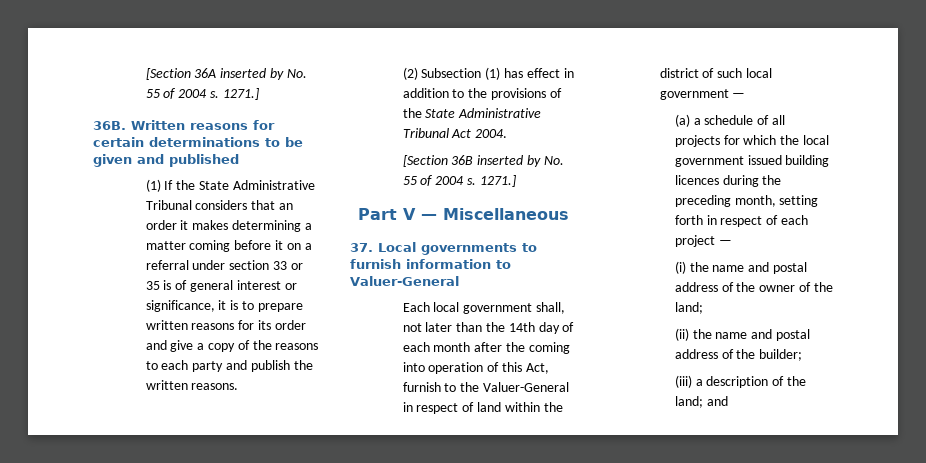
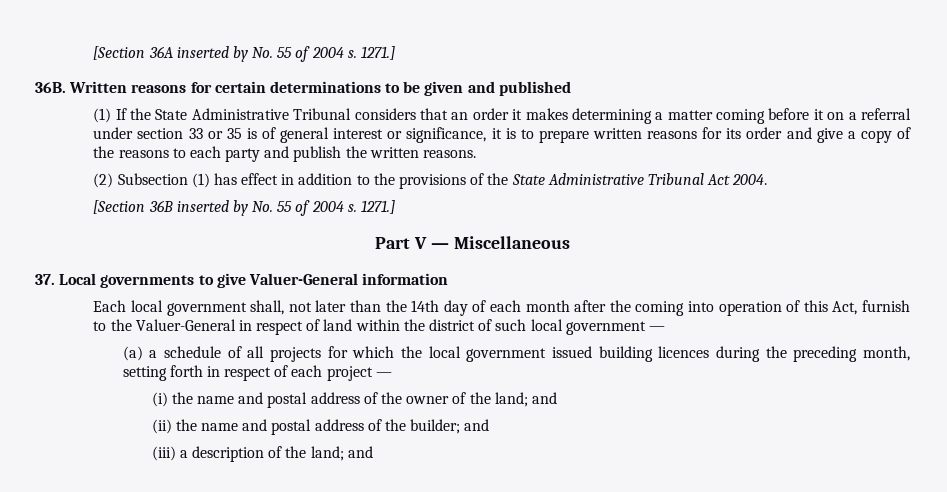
- 37. Local governments to furnish information to Valuer-General
+ 37. Local governments to give Valuer-General information
- (i) the name and postal address of the owner of the land;
+ (i) the name and postal address of the owner of the land; and
- (ii) the name and postal address of the builder;
+ (ii) the name and postal address of the builder; and

